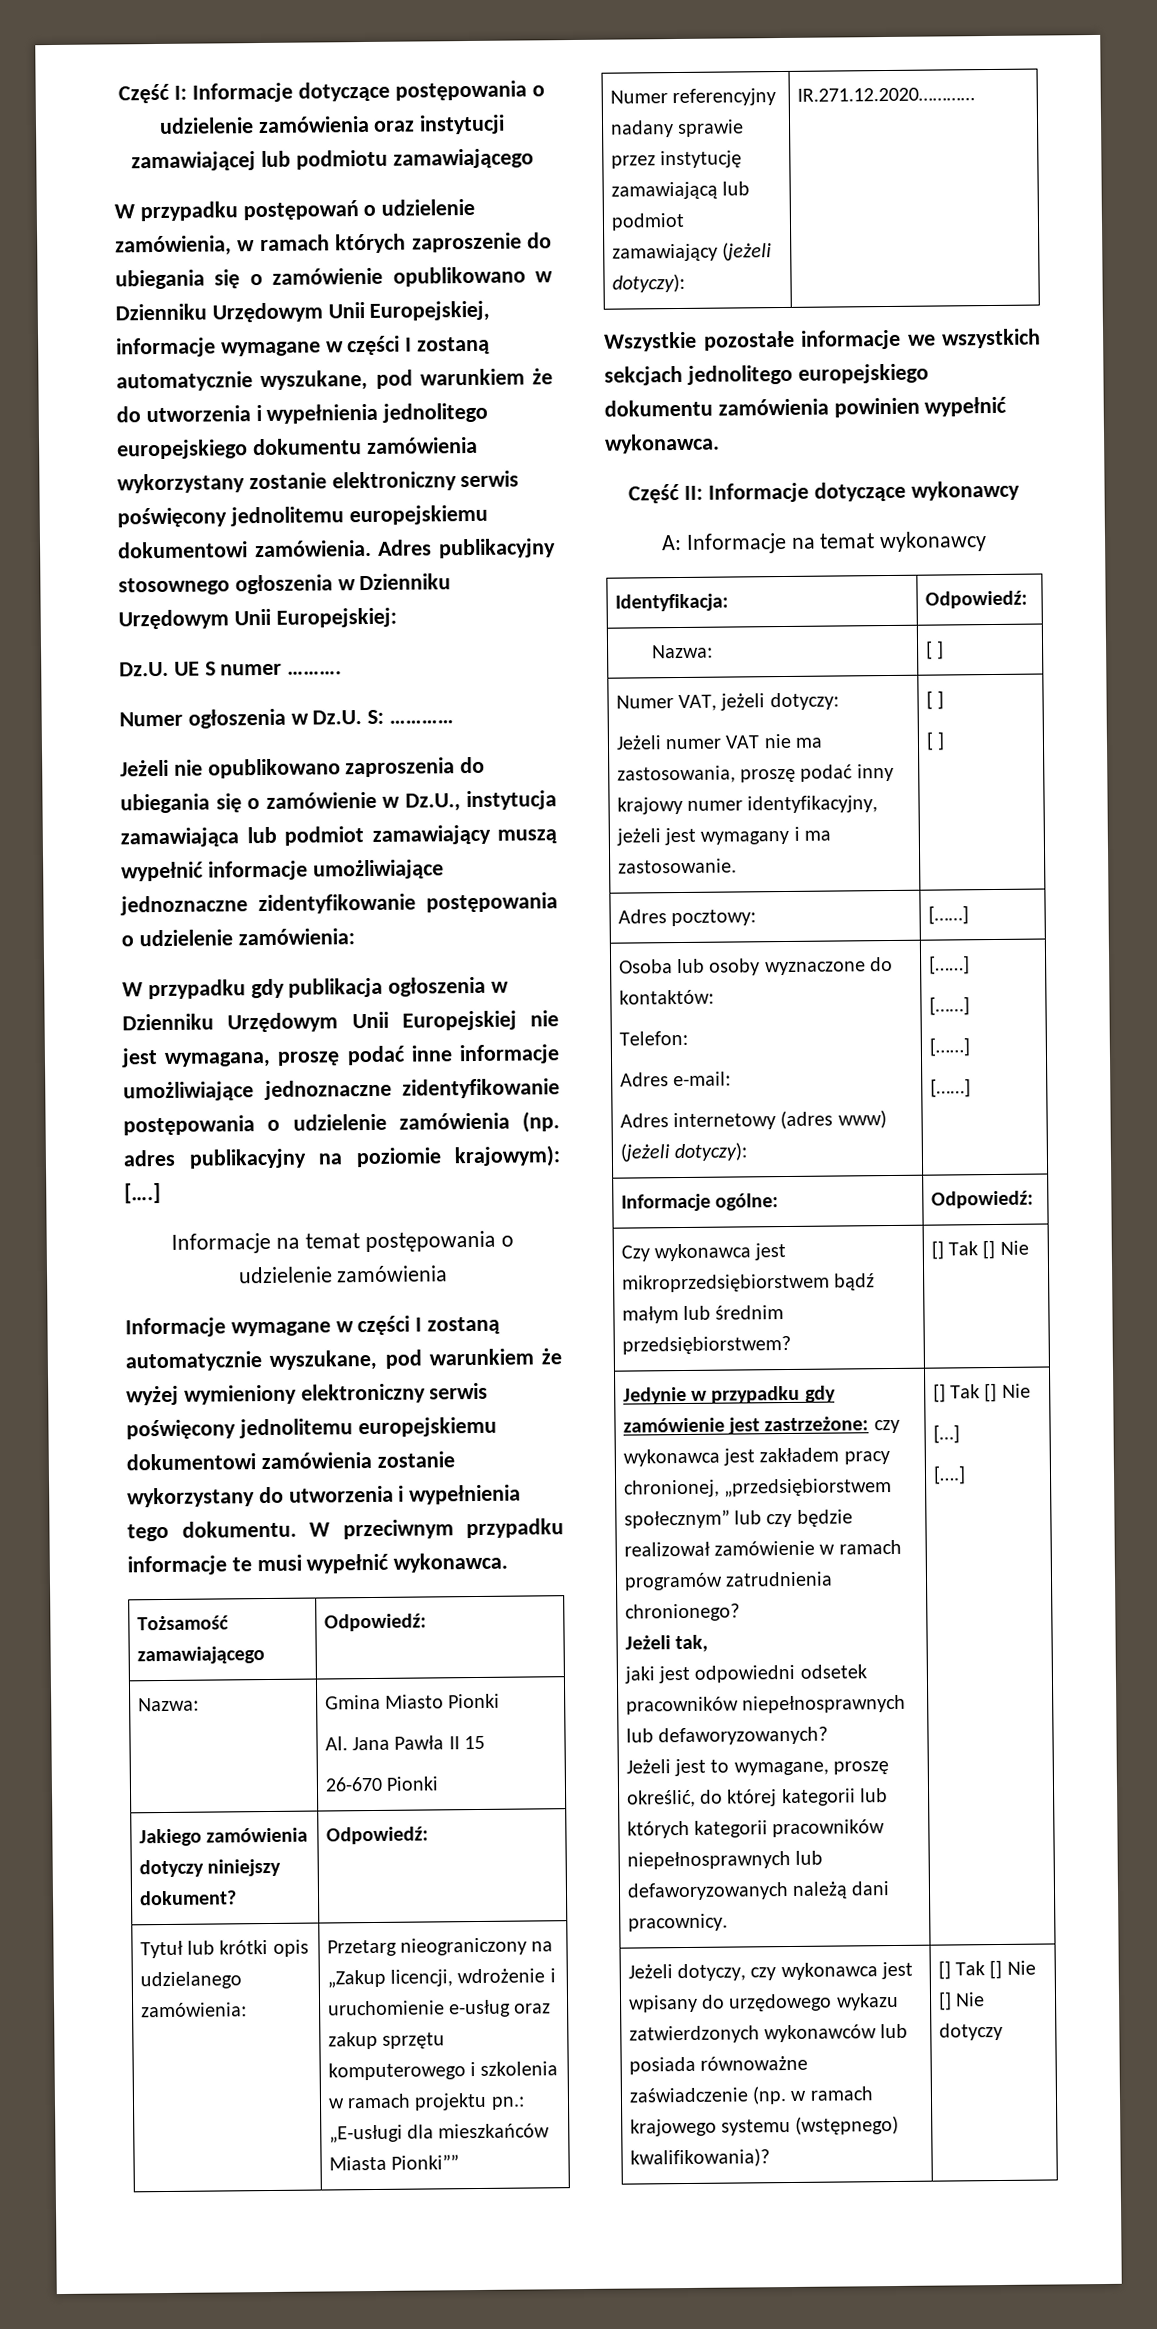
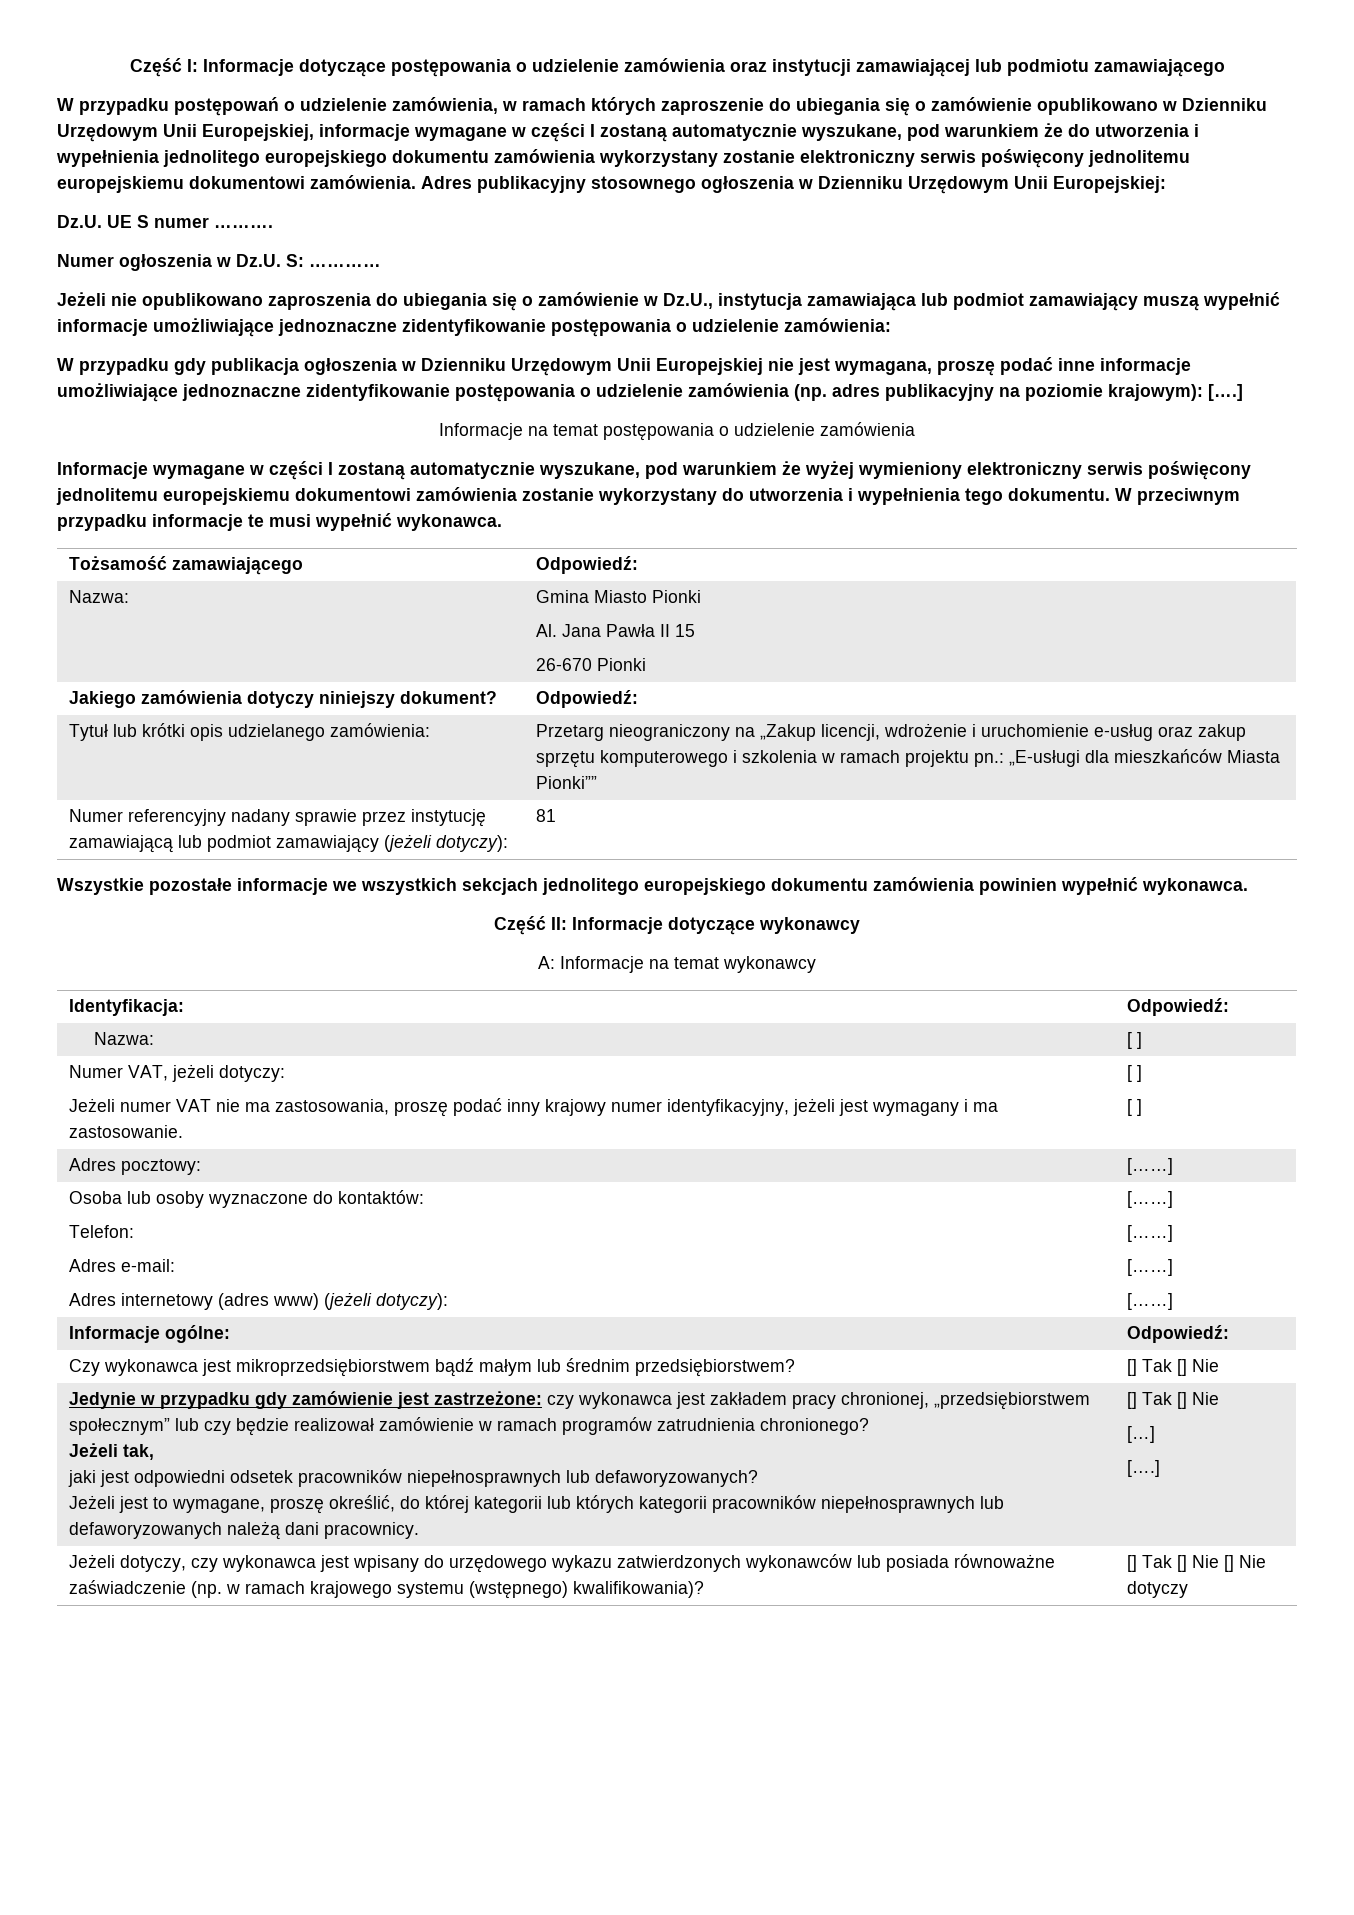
- Numer referencyjny nadany sprawie przez instytucję zamawiającą lub podmiot zamawiający (jeżeli dotyczy): | IR.271.12.2020…………
+ Numer referencyjny nadany sprawie przez instytucję zamawiającą lub podmiot zamawiający (jeżeli dotyczy): | 81

